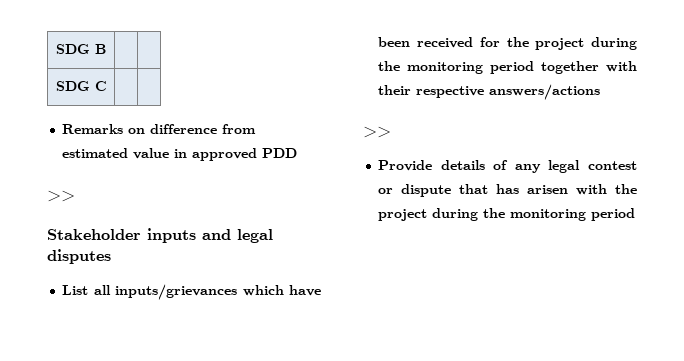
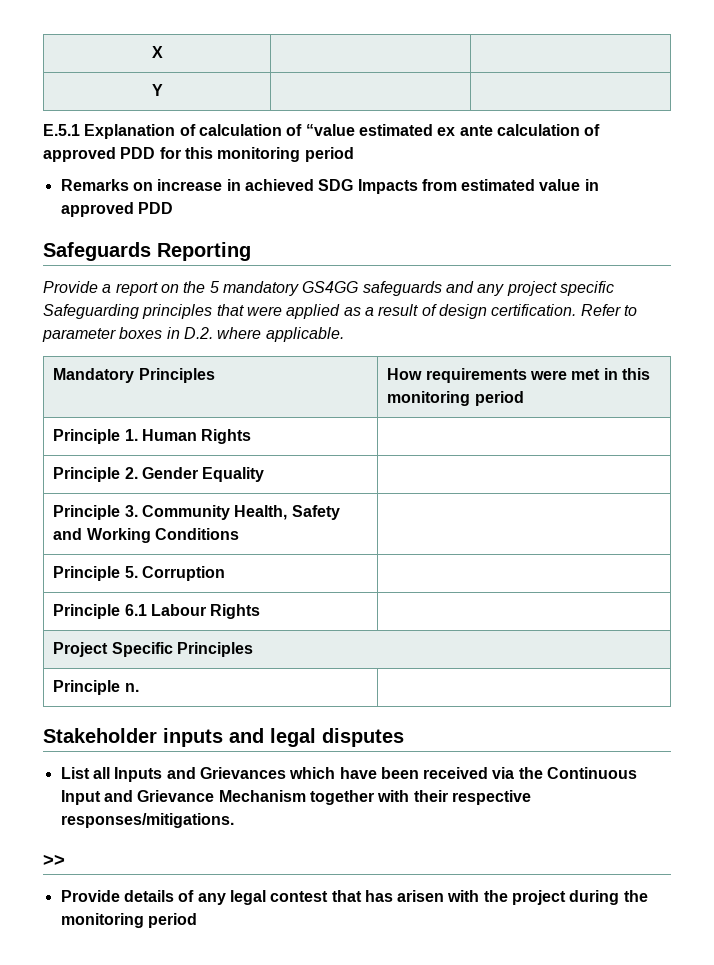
- SDG B | |
- SDG C | |
- Remarks on difference from estimated value in approved PDD
- >>
+ X | |
+ Y | |
+ E.5.1 Explanation of calculation of “value estimated ex ante calculation of approved PDD for this monitoring period
+ Remarks on increase in achieved SDG Impacts from estimated value in approved PDD
+ Safeguards Reporting
+ Provide a report on the 5 mandatory GS4GG safeguards and any project specific Safeguarding principles that were applied as a result of design certification. Refer to parameter boxes in D.2. where applicable.
+ Mandatory Principles | How requirements were met in this monitoring period
+ Principle 1. Human Rights |
+ Principle 2. Gender Equality |
+ Principle 3. Community Health, Safety and Working Conditions |
+ Principle 5. Corruption |
+ Principle 6.1 Labour Rights |
+ Project Specific Principles
+ Principle n. |
- List all inputs/grievances which have been received for the project during the monitoring period together with their respective answers/actions
+ List all Inputs and Grievances which have been received via the Continuous Input and Grievance Mechanism together with their respective responses/mitigations.
- Provide details of any legal contest or dispute that has arisen with the project during the monitoring period
+ Provide details of any legal contest that has arisen with the project during the monitoring period

